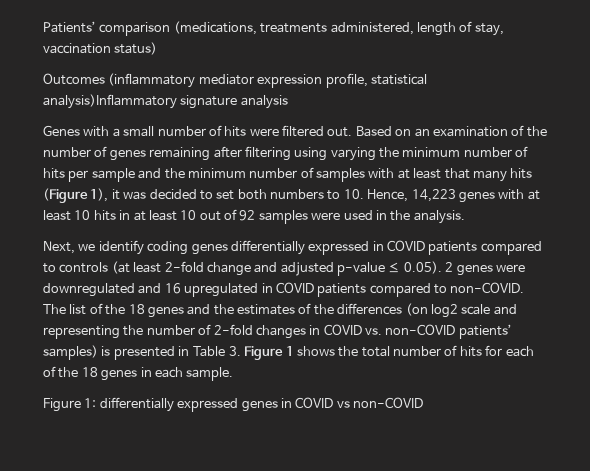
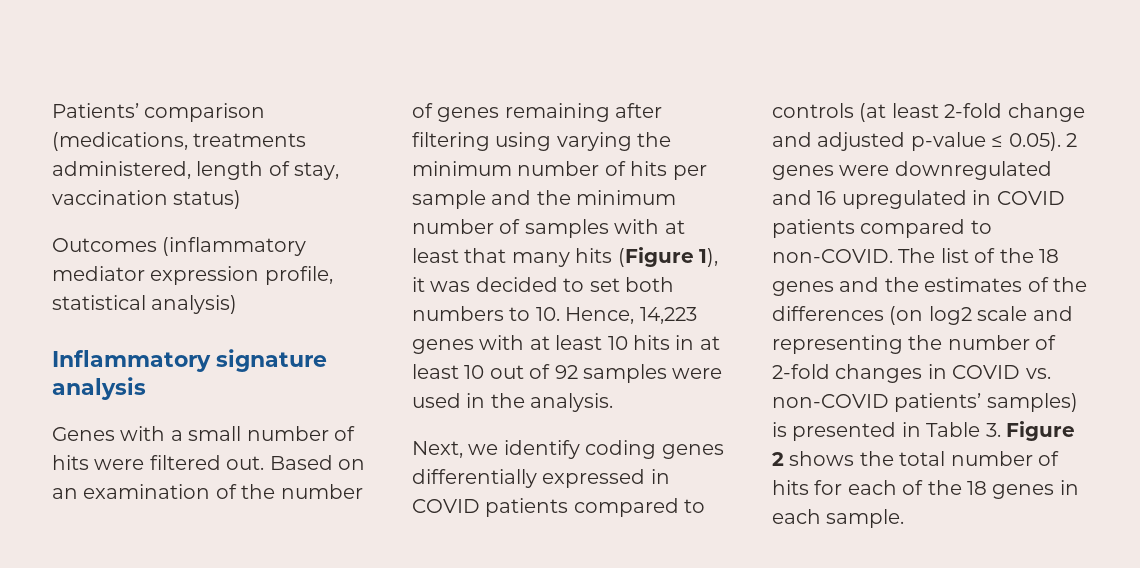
- Outcomes (inflammatory mediator expression profile, statistical analysis)Inflammatory signature analysis
+ Outcomes (inflammatory mediator expression profile, statistical analysis)
+ Inflammatory signature analysis
- The list of the 18 genes and the estimates of the differences (on log2 scale and representing the number of 2-fold changes in COVID vs. non-COVID patients’ samples) is presented in Table 3. Figure 1 shows the total number of hits for each of the 18 genes in each sample.
+ The list of the 18 genes and the estimates of the differences (on log2 scale and representing the number of 2-fold changes in COVID vs. non-COVID patients’ samples) is presented in Table 3. Figure 2 shows the total number of hits for each of the 18 genes in each sample.
- Figure 1: differentially expressed genes in COVID vs non-COVID

